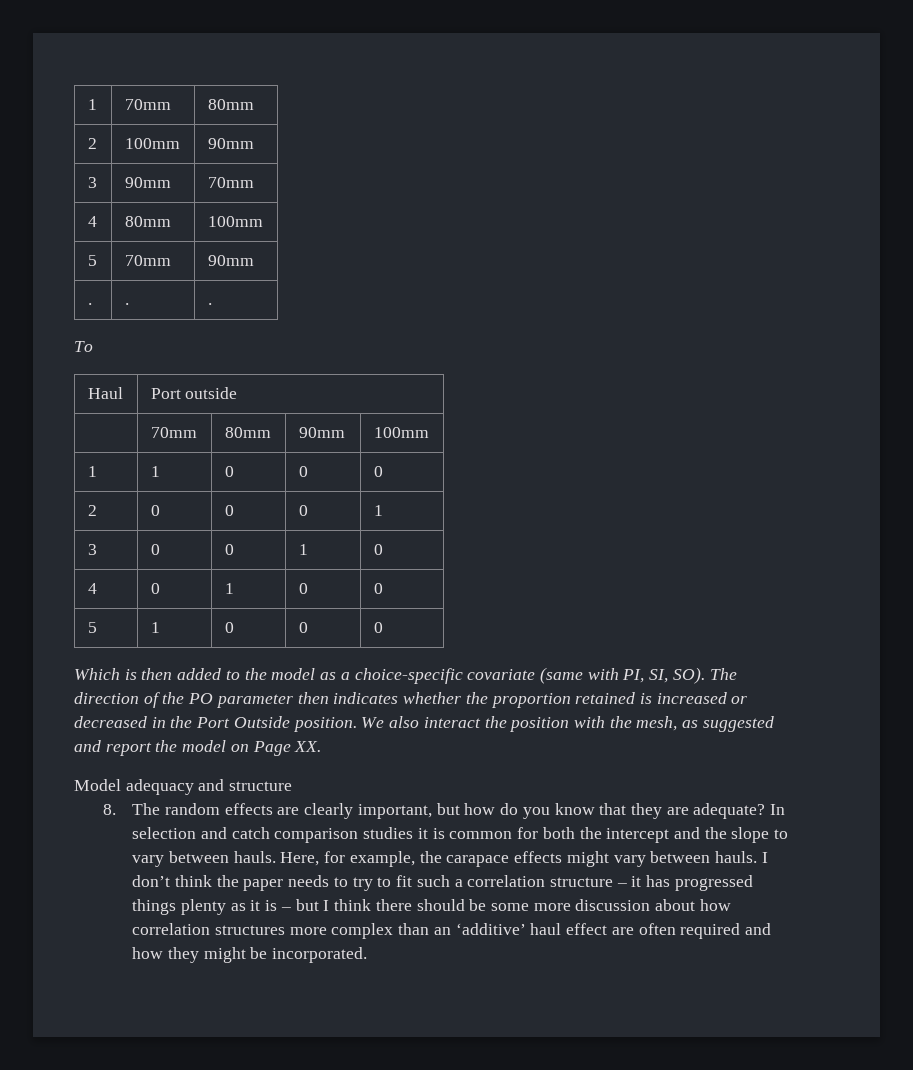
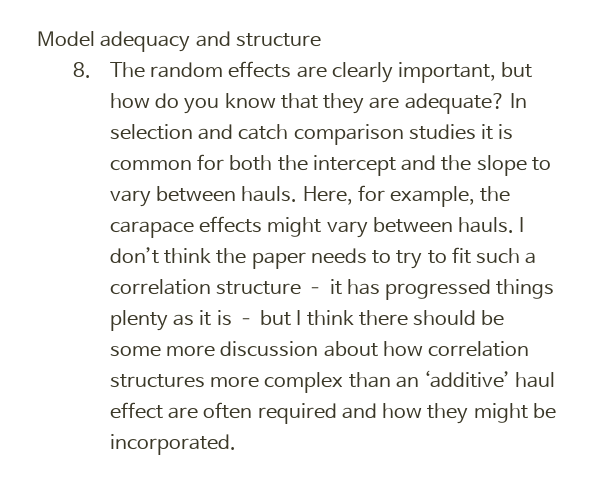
- 1 | 70mm | 80mm
- 2 | 100mm | 90mm
- 3 | 90mm | 70mm
- 4 | 80mm | 100mm
- 5 | 70mm | 90mm
- . | . | .
- To
- Haul | Port outside
- | 70mm | 80mm | 90mm | 100mm
- 1 | 1 | 0 | 0 | 0
- 2 | 0 | 0 | 0 | 1
- 3 | 0 | 0 | 1 | 0
- 4 | 0 | 1 | 0 | 0
- 5 | 1 | 0 | 0 | 0
- Which is then added to the model as a choice-specific covariate (same with PI, SI, SO). The direction of the PO parameter then indicates whether the proportion retained is increased or decreased in the Port Outside position. We also interact the position with the mesh, as suggested and report the model on Page XX.

